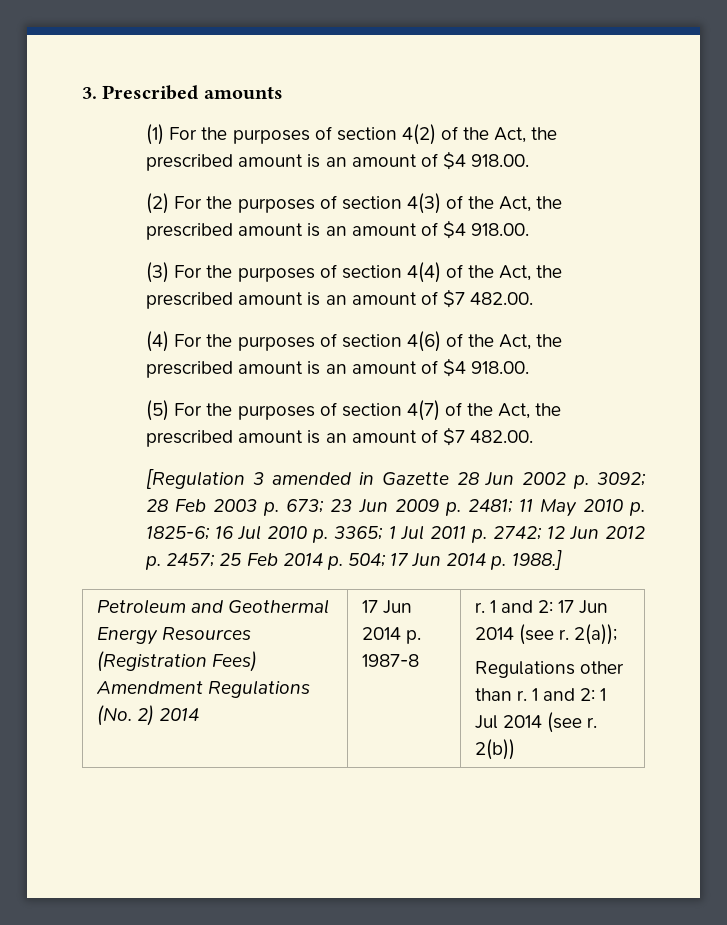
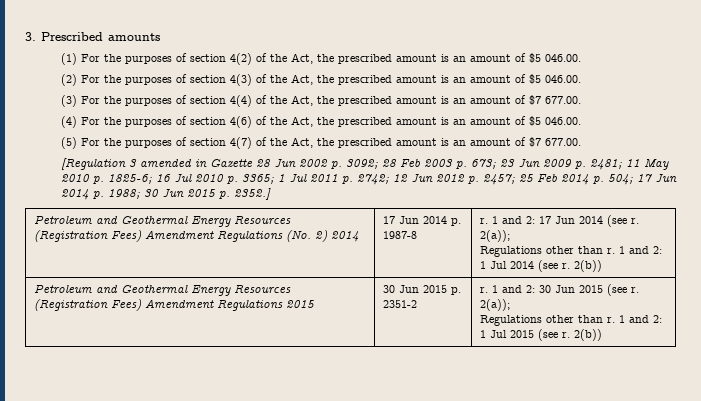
- (1) For the purposes of section 4(2) of the Act, the prescribed amount is an amount of $4 918.00.
+ (1) For the purposes of section 4(2) of the Act, the prescribed amount is an amount of $5 046.00.
- (2) For the purposes of section 4(3) of the Act, the prescribed amount is an amount of $4 918.00.
+ (2) For the purposes of section 4(3) of the Act, the prescribed amount is an amount of $5 046.00.
- (3) For the purposes of section 4(4) of the Act, the prescribed amount is an amount of $7 482.00.
+ (3) For the purposes of section 4(4) of the Act, the prescribed amount is an amount of $7 677.00.
- (4) For the purposes of section 4(6) of the Act, the prescribed amount is an amount of $4 918.00.
+ (4) For the purposes of section 4(6) of the Act, the prescribed amount is an amount of $5 046.00.
- (5) For the purposes of section 4(7) of the Act, the prescribed amount is an amount of $7 482.00.
+ (5) For the purposes of section 4(7) of the Act, the prescribed amount is an amount of $7 677.00.
- [Regulation 3 amended in Gazette 28 Jun 2002 p. 3092; 28 Feb 2003 p. 673; 23 Jun 2009 p. 2481; 11 May 2010 p. 1825-6; 16 Jul 2010 p. 3365; 1 Jul 2011 p. 2742; 12 Jun 2012 p. 2457; 25 Feb 2014 p. 504; 17 Jun 2014 p. 1988.]
+ [Regulation 3 amended in Gazette 28 Jun 2002 p. 3092; 28 Feb 2003 p. 673; 23 Jun 2009 p. 2481; 11 May 2010 p. 1825-6; 16 Jul 2010 p. 3365; 1 Jul 2011 p. 2742; 12 Jun 2012 p. 2457; 25 Feb 2014 p. 504; 17 Jun 2014 p. 1988; 30 Jun 2015 p. 2352.]
+ Petroleum and Geothermal Energy Resources (Registration Fees) Amendment Regulations 2015 | 30 Jun 2015 p. 2351-2 | r. 1 and 2: 30 Jun 2015 (see r. 2(a));
+ Regulations other than r. 1 and 2: 1 Jul 2015 (see r. 2(b))

